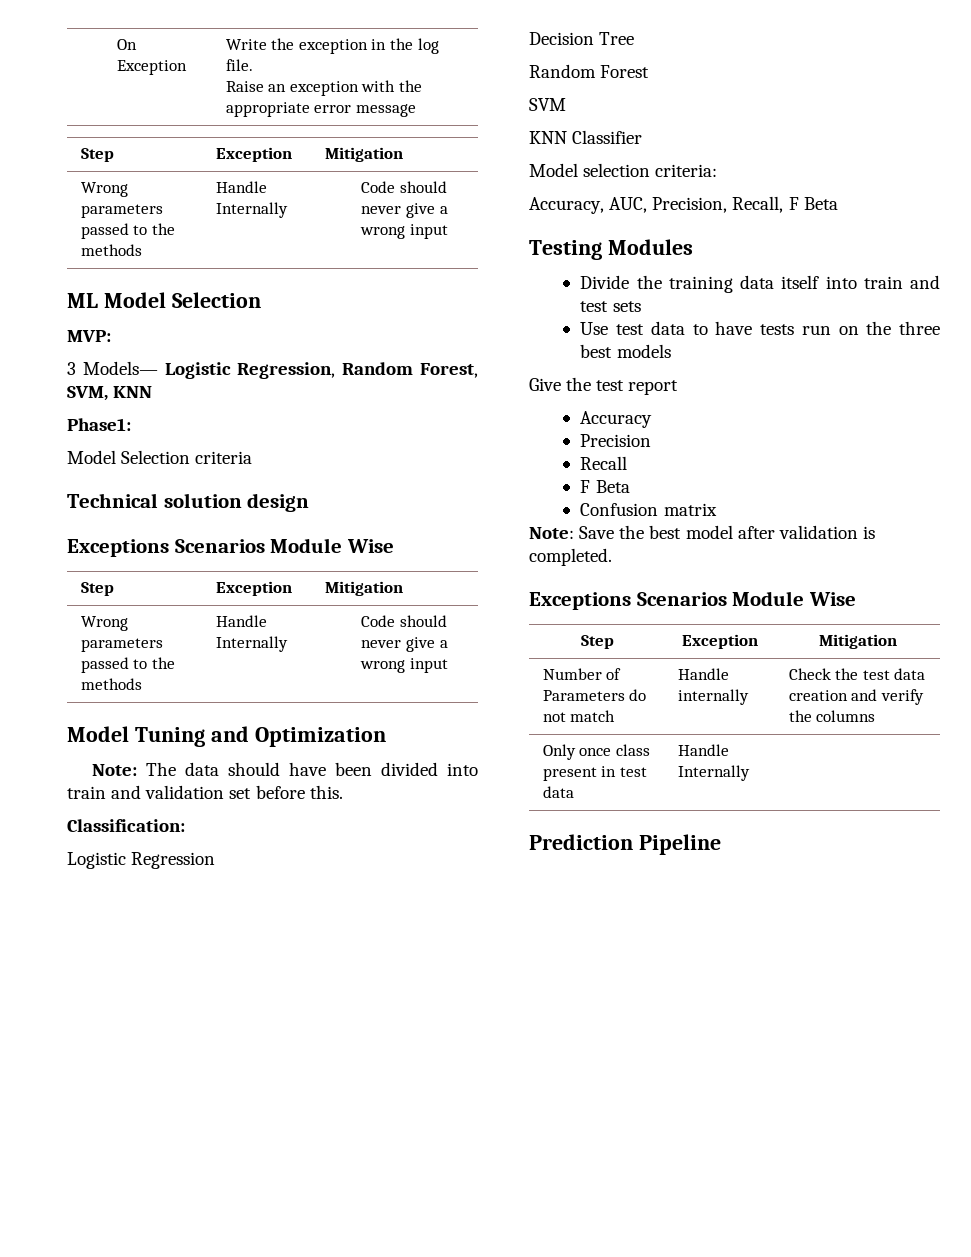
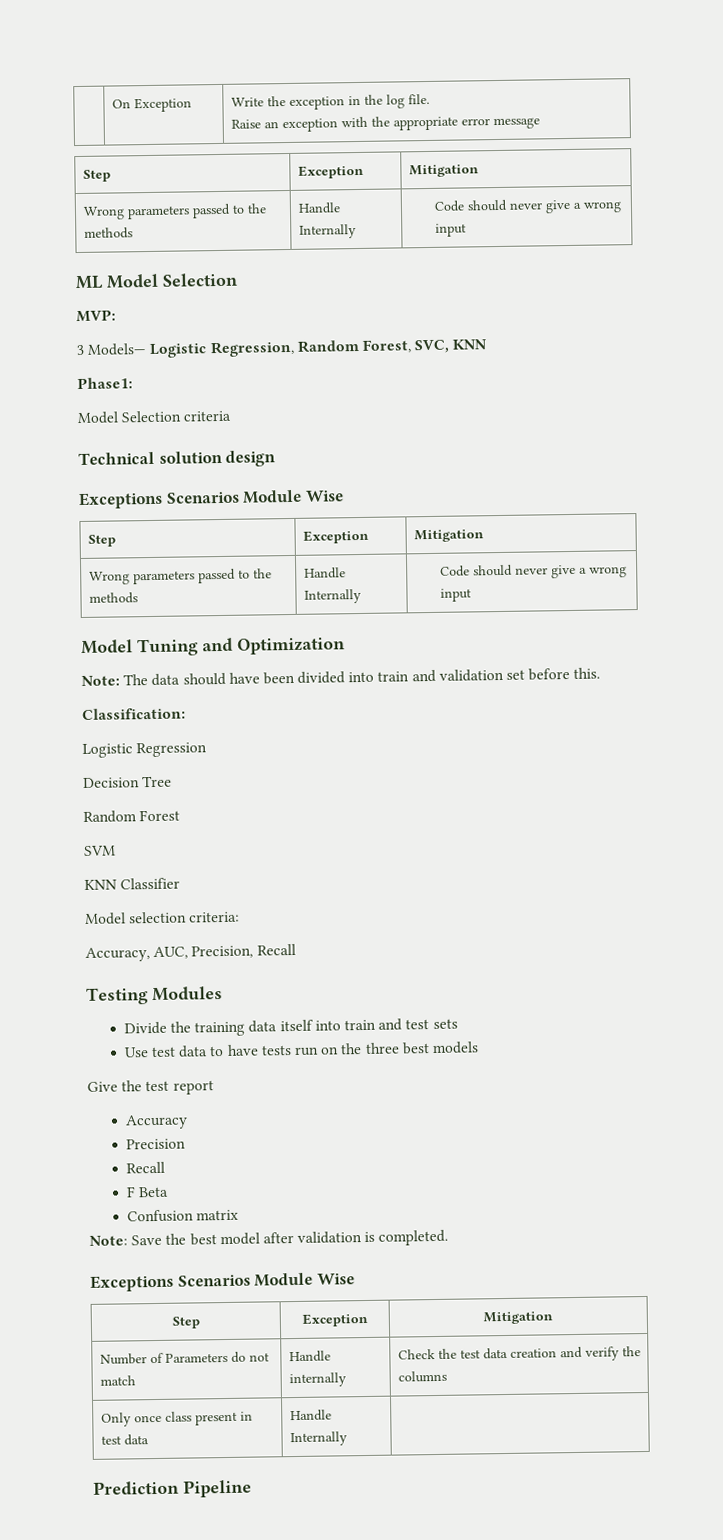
- 3 Models— Logistic Regression, Random Forest, SVM, KNN
+ 3 Models— Logistic Regression, Random Forest, SVC, KNN
- Accuracy, AUC, Precision, Recall, F Beta
+ Accuracy, AUC, Precision, Recall

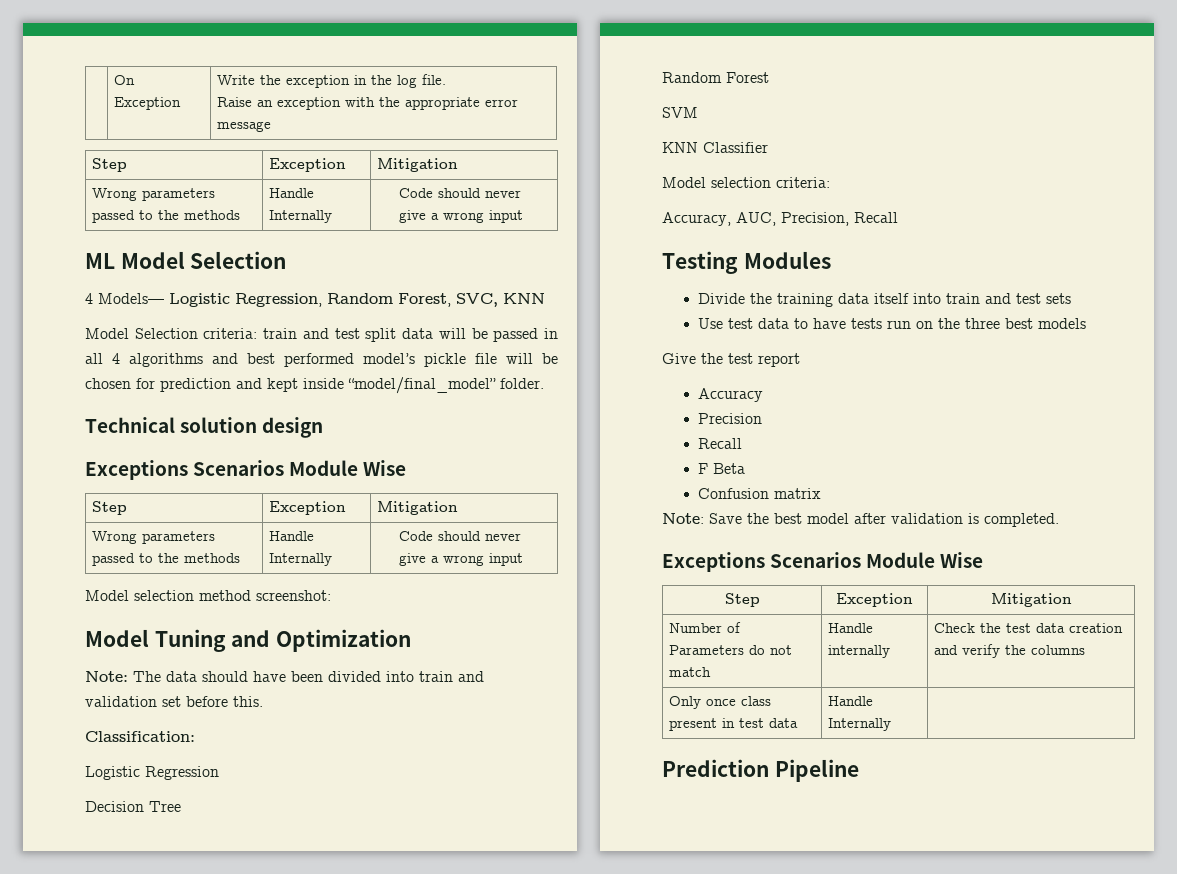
- MVP:
- 3 Models— Logistic Regression, Random Forest, SVC, KNN
+ 4 Models— Logistic Regression, Random Forest, SVC, KNN
- Phase1:
- Model Selection criteria
+ Model Selection criteria: train and test split data will be passed in all 4 algorithms and best performed model’s pickle file will be chosen for prediction and kept inside “model/final_model” folder.
+ Model selection method screenshot:

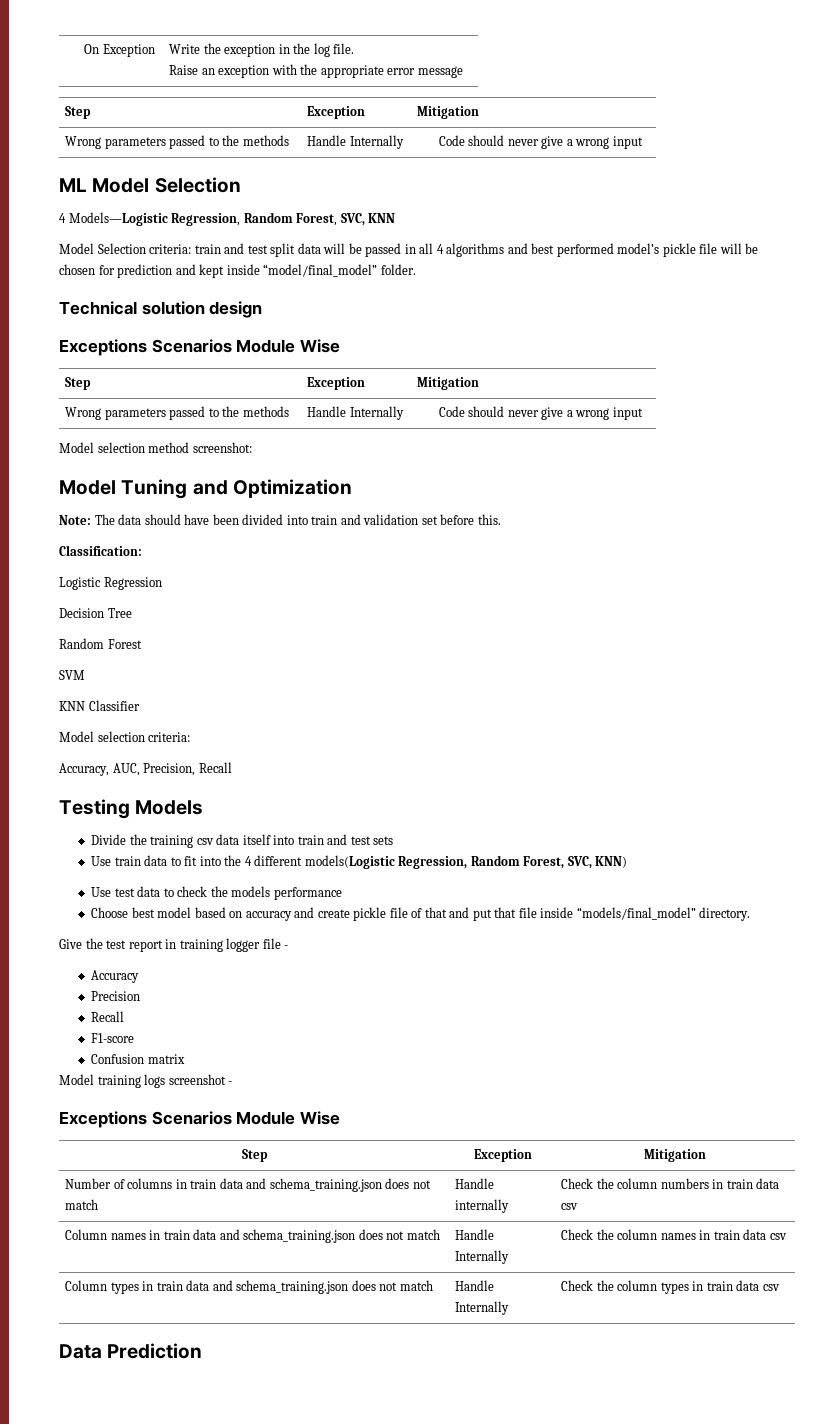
- 4 Models— Logistic Regression, Random Forest, SVC, KNN
+ 4 Models—Logistic Regression, Random Forest, SVC, KNN
- Testing Modules
+ Testing Models
- Divide the training data itself into train and test sets
+ Divide the training csv data itself into train and test sets
- Use test data to have tests run on the three best models
+ Use train data to fit into the 4 different models(Logistic Regression, Random Forest, SVC, KNN)
+ Use test data to check the models performance
+ Choose best model based on accuracy and create pickle file of that and put that file inside “models/final_model” directory.
- Give the test report
+ Give the test report in training logger file -
- F Beta
+ F1-score
- Note: Save the best model after validation is completed.
+ Model training logs screenshot -
- Number of Parameters do not match | Handle internally | Check the test data creation and verify the columns
- Only once class present in test data | Handle Internally |
- Prediction Pipeline
+ Number of columns in train data and schema_training.json does not match | Handle internally | Check the column numbers in train data csv
+ Column names in train data and schema_training.json does not match | Handle Internally | Check the column names in train data csv
+ Column types in train data and schema_training.json does not match | Handle Internally | Check the column types in train data csv
+ Data Prediction

